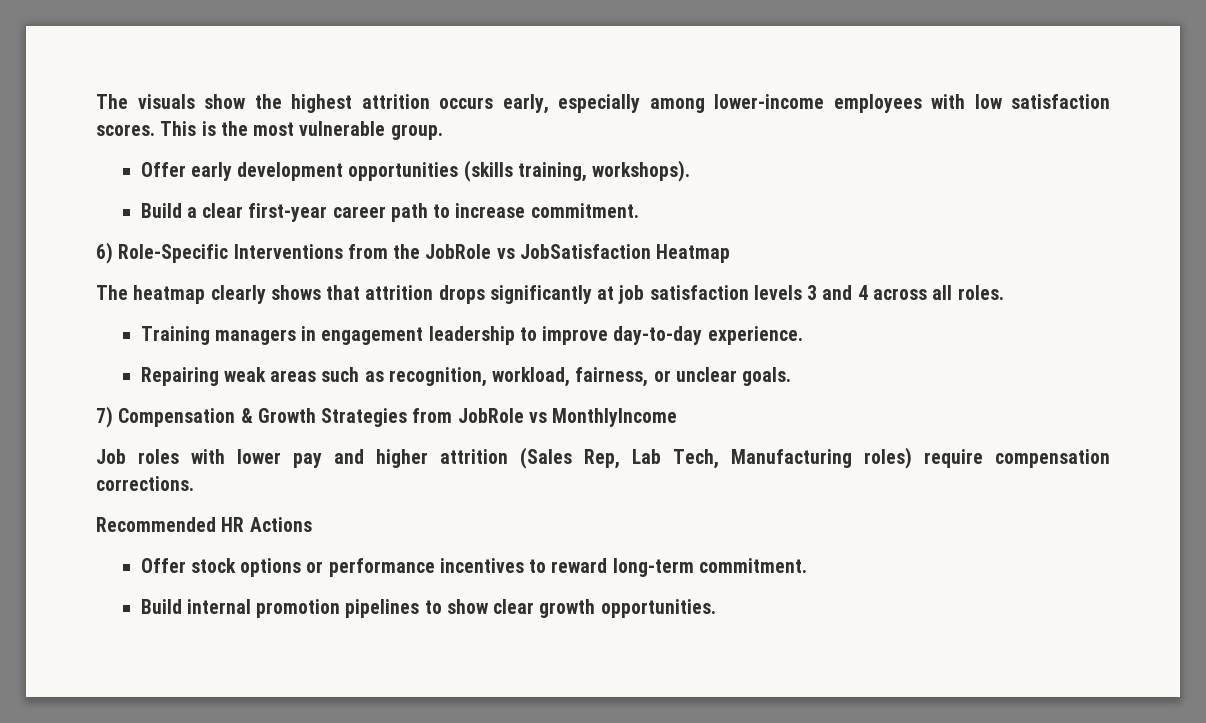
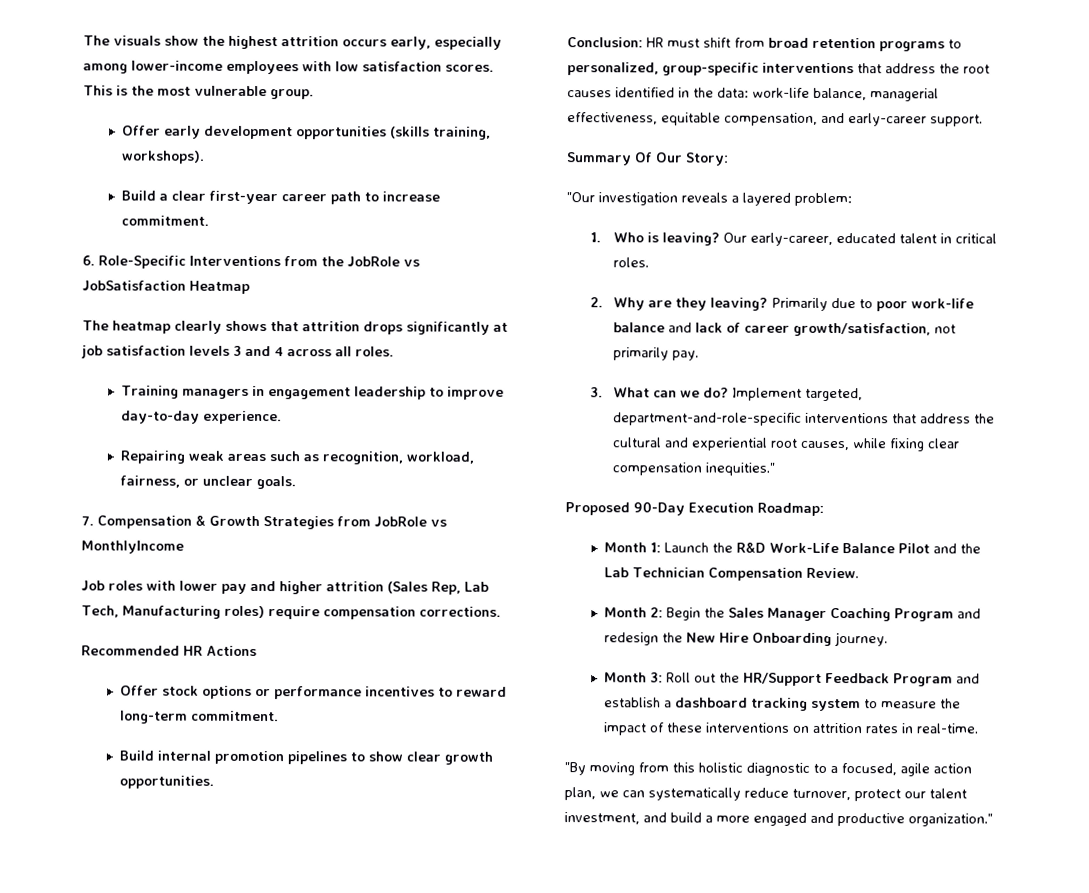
- 6) Role-Specific Interventions from the JobRole vs JobSatisfaction Heatmap
+ 6. Role-Specific Interventions from the JobRole vs JobSatisfaction Heatmap
- 7) Compensation & Growth Strategies from JobRole vs MonthlyIncome
+ 7. Compensation & Growth Strategies from JobRole vs MonthlyIncome
+ Conclusion: HR must shift from broad retention programs to personalized, group-specific interventions that address the root causes identified in the data: work-life balance, managerial effectiveness, equitable compensation, and early-career support.
+ Summary Of Our Story:
+ "Our investigation reveals a layered problem:
+ 1. Who is leaving? Our early-career, educated talent in critical roles.
+ 2. Why are they leaving? Primarily due to poor work-life balance and lack of career growth/satisfaction, not primarily pay.
+ 3. What can we do? Implement targeted, department-and-role-specific interventions that address the cultural and experiential root causes, while fixing clear compensation inequities."
+ Proposed 90-Day Execution Roadmap:
+ Month 1: Launch the R&D Work-Life Balance Pilot and the Lab Technician Compensation Review.
+ Month 2: Begin the Sales Manager Coaching Program and redesign the New Hire Onboarding journey.
+ Month 3: Roll out the HR/Support Feedback Program and establish a dashboard tracking system to measure the impact of these interventions on attrition rates in real-time.
+ "By moving from this holistic diagnostic to a focused, agile action plan, we can systematically reduce turnover, protect our talent investment, and build a more engaged and productive organization."

